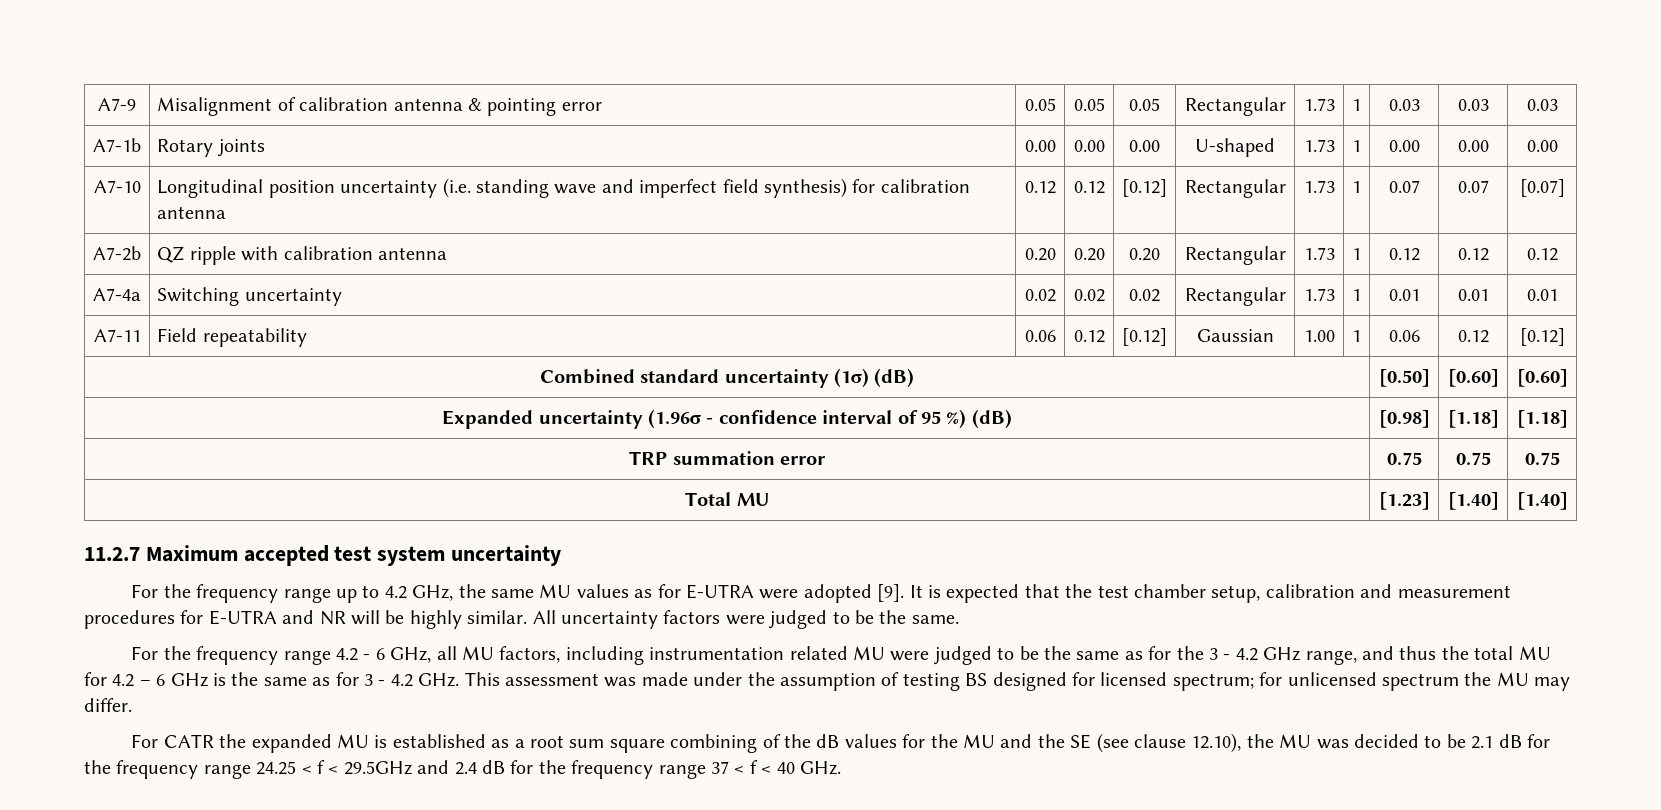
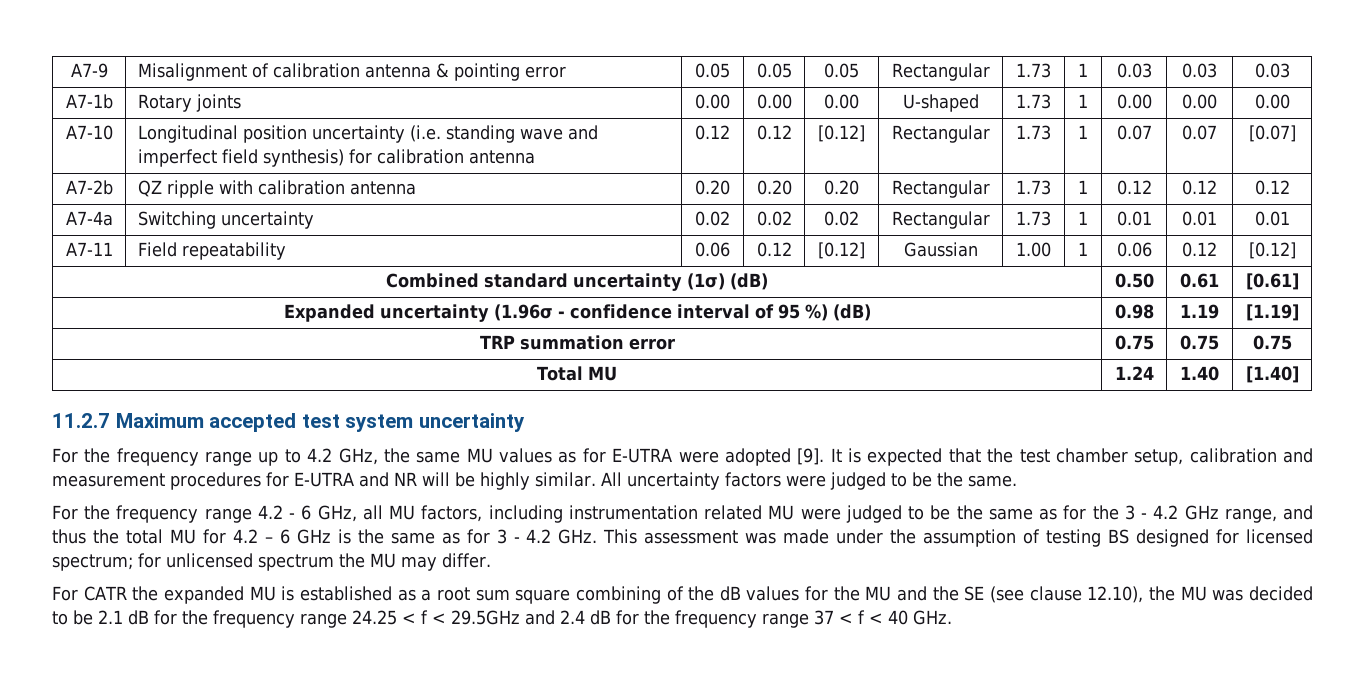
- Combined standard uncertainty (1σ) (dB) | [0.50] | [0.60] | [0.60]
+ Combined standard uncertainty (1σ) (dB) | 0.50 | 0.61 | [0.61]
- Expanded uncertainty (1.96σ - confidence interval of 95 %) (dB) | [0.98] | [1.18] | [1.18]
+ Expanded uncertainty (1.96σ - confidence interval of 95 %) (dB) | 0.98 | 1.19 | [1.19]
- Total MU | [1.23] | [1.40] | [1.40]
+ Total MU | 1.24 | 1.40 | [1.40]

